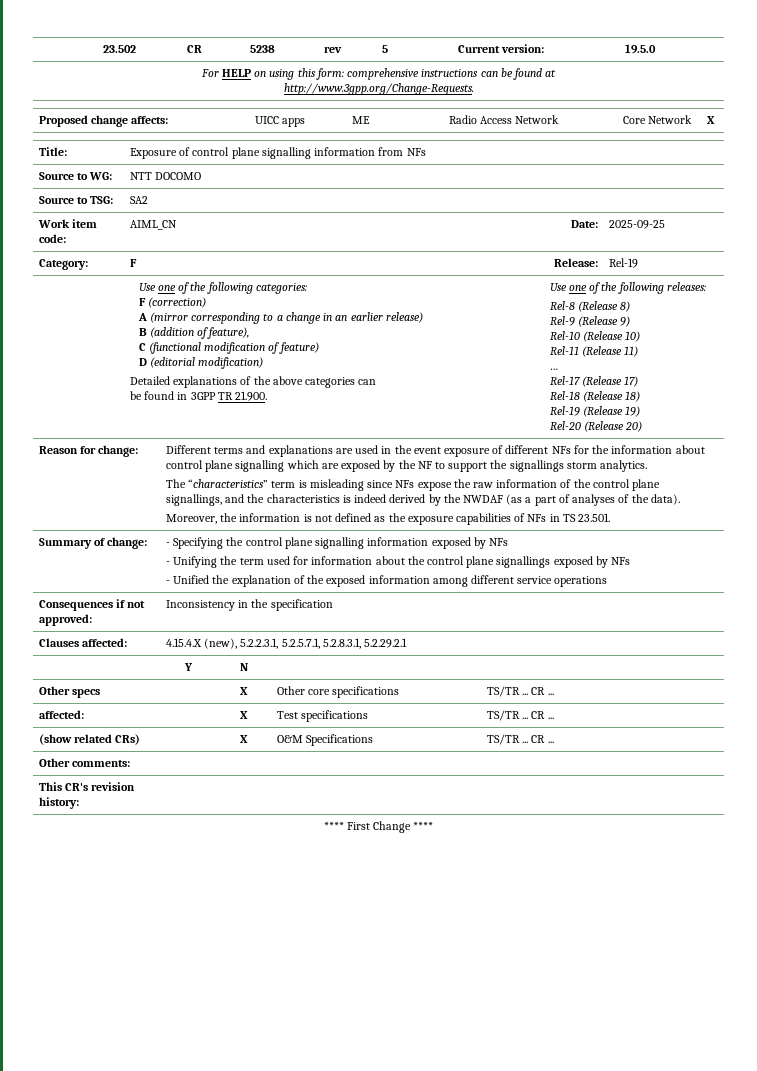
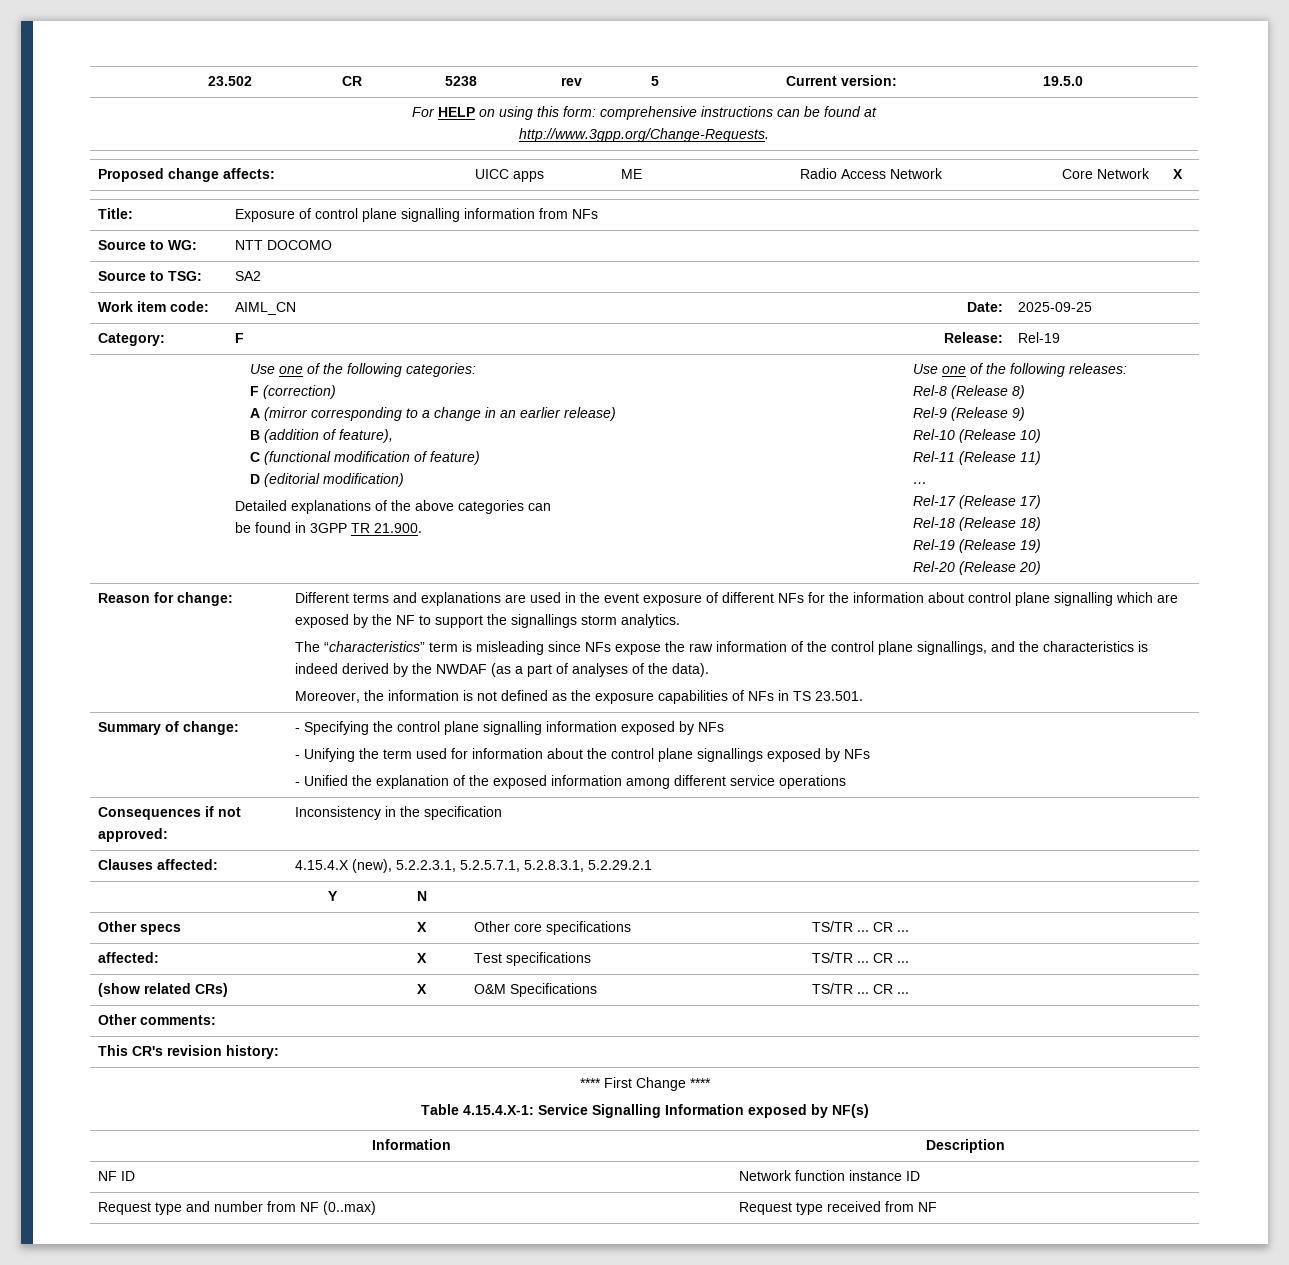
+ Table 4.15.4.X-1: Service Signalling Information exposed by NF(s)
+ Information | Description
+ NF ID | Network function instance ID
+ Request type and number from NF (0..max) | Request type received from NF

